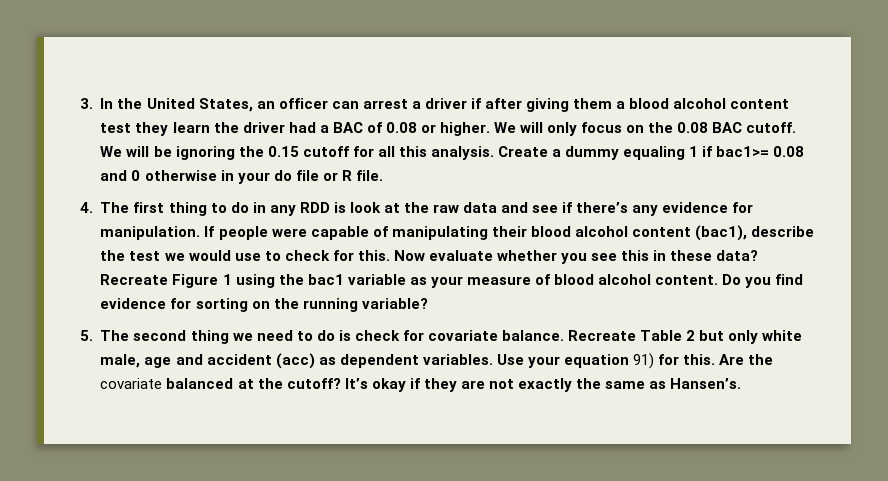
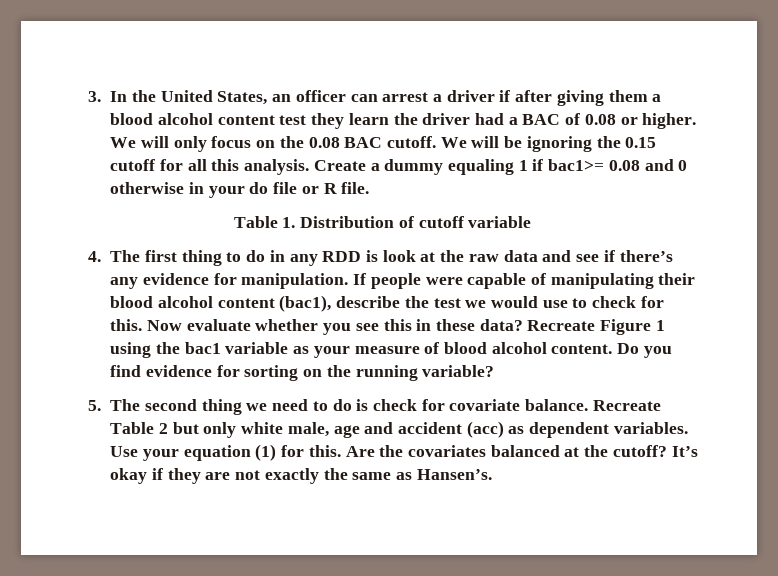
+ Table 1. Distribution of cutoff variable
- Use your equation 91) for this.
+ Use your equation (1) for this.
- Are the covariate balanced at the cutoff?
+ Are the covariates balanced at the cutoff?

